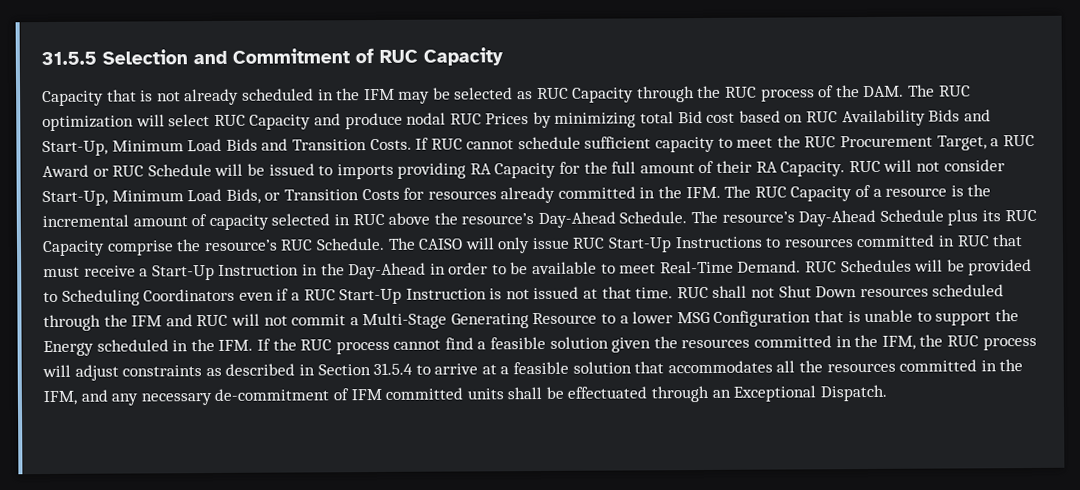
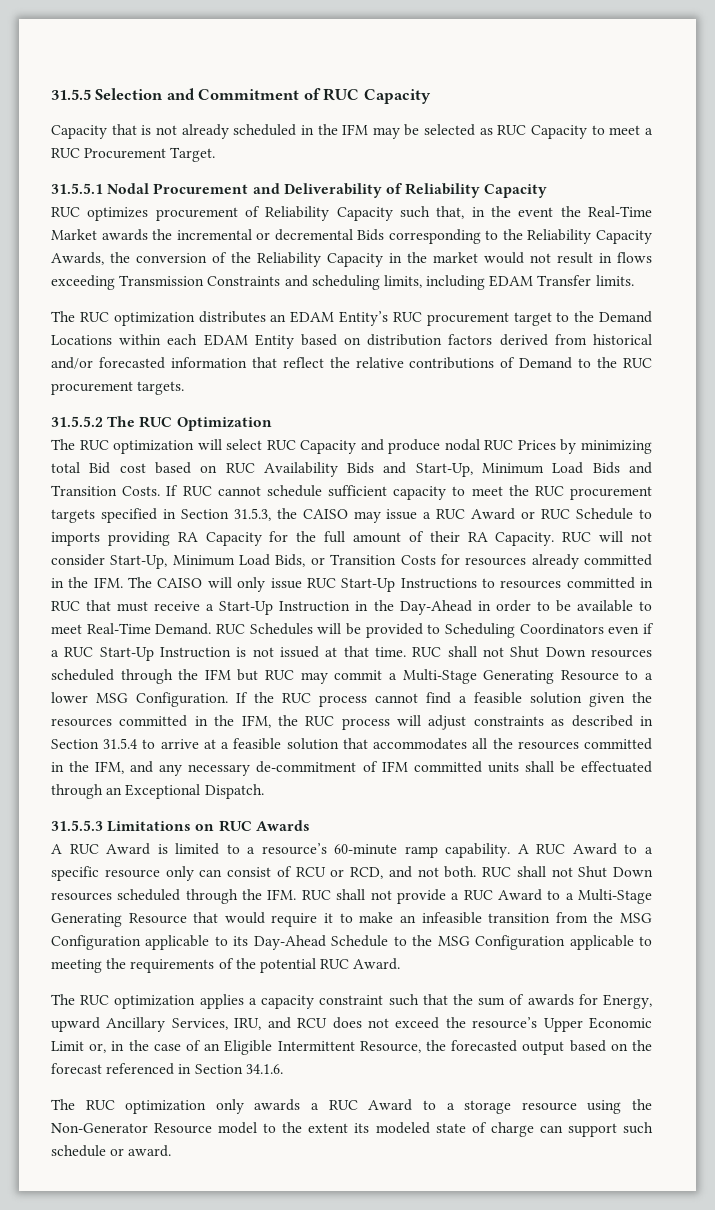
- Capacity that is not already scheduled in the IFM may be selected as RUC Capacity through the RUC process of the DAM. The RUC optimization will select RUC Capacity and produce nodal RUC Prices by minimizing total Bid cost based on RUC Availability Bids and Start-Up, Minimum Load Bids and Transition Costs.
+ Capacity that is not already scheduled in the IFM may be selected as RUC Capacity to meet a RUC Procurement Target.
+ 31.5.5.1 Nodal Procurement and Deliverability of Reliability Capacity
+ RUC optimizes procurement of Reliability Capacity such that, in the event the Real-Time Market awards the incremental or decremental Bids corresponding to the Reliability Capacity Awards, the conversion of the Reliability Capacity in the market would not result in flows exceeding Transmission Constraints and scheduling limits, including EDAM Transfer limits.
+ The RUC optimization distributes an EDAM Entity’s RUC procurement target to the Demand Locations within each EDAM Entity based on distribution factors derived from historical and/or forecasted information that reflect the relative contributions of Demand to the RUC procurement targets.
+ 31.5.5.2 The RUC Optimization
+ The RUC optimization will select RUC Capacity and produce nodal RUC Prices by minimizing total Bid cost based on RUC Availability Bids and Start-Up, Minimum Load Bids and Transition Costs.
- If RUC cannot schedule sufficient capacity to meet the RUC Procurement Target, a RUC Award or RUC Schedule will be issued to imports providing RA Capacity for the full amount of their RA Capacity.
+ If RUC cannot schedule sufficient capacity to meet the RUC procurement targets specified in Section 31.5.3, the CAISO may issue a RUC Award or RUC Schedule to imports providing RA Capacity for the full amount of their RA Capacity.
- RUC will not consider Start-Up, Minimum Load Bids, or Transition Costs for resources already committed in the IFM. The RUC Capacity of a resource is the incremental amount of capacity selected in RUC above the resource’s Day-Ahead Schedule. The resource’s Day-Ahead Schedule plus its RUC Capacity comprise the resource’s RUC Schedule. The CAISO will only issue RUC Start-Up Instructions to resources committed in RUC that must receive a Start-Up Instruction in the Day-Ahead in order to be available to meet Real-Time Demand.
+ RUC will not consider Start-Up, Minimum Load Bids, or Transition Costs for resources already committed in the IFM. The CAISO will only issue RUC Start-Up Instructions to resources committed in RUC that must receive a Start-Up Instruction in the Day-Ahead in order to be available to meet Real-Time Demand.
- RUC shall not Shut Down resources scheduled through the IFM and RUC will not commit a Multi-Stage Generating Resource to a lower MSG Configuration that is unable to support the Energy scheduled in the IFM. If the RUC process cannot find a feasible solution given the resources committed in the IFM, the RUC process will adjust constraints as described in Section 31.5.4 to arrive at a feasible solution that accommodates all the resources committed in the IFM, and any necessary de-commitment of IFM committed units shall be effectuated through an Exceptional Dispatch.
+ RUC shall not Shut Down resources scheduled through the IFM but RUC may commit a Multi-Stage Generating Resource to a lower MSG Configuration. If the RUC process cannot find a feasible solution given the resources committed in the IFM, the RUC process will adjust constraints as described in Section 31.5.4 to arrive at a feasible solution that accommodates all the resources committed in the IFM, and any necessary de-commitment of IFM committed units shall be effectuated through an Exceptional Dispatch.
+ 31.5.5.3 Limitations on RUC Awards
+ A RUC Award is limited to a resource’s 60-minute ramp capability. A RUC Award to a specific resource only can consist of RCU or RCD, and not both. RUC shall not Shut Down resources scheduled through the IFM. RUC shall not provide a RUC Award to a Multi-Stage Generating Resource that would require it to make an infeasible transition from the MSG Configuration applicable to its Day-Ahead Schedule to the MSG Configuration applicable to meeting the requirements of the potential RUC Award.
+ The RUC optimization applies a capacity constraint such that the sum of awards for Energy, upward Ancillary Services, IRU, and RCU does not exceed the resource’s Upper Economic Limit or, in the case of an Eligible Intermittent Resource, the forecasted output based on the forecast referenced in Section 34.1.6.
+ The RUC optimization only awards a RUC Award to a storage resource using the Non-Generator Resource model to the extent its modeled state of charge can support such schedule or award.

